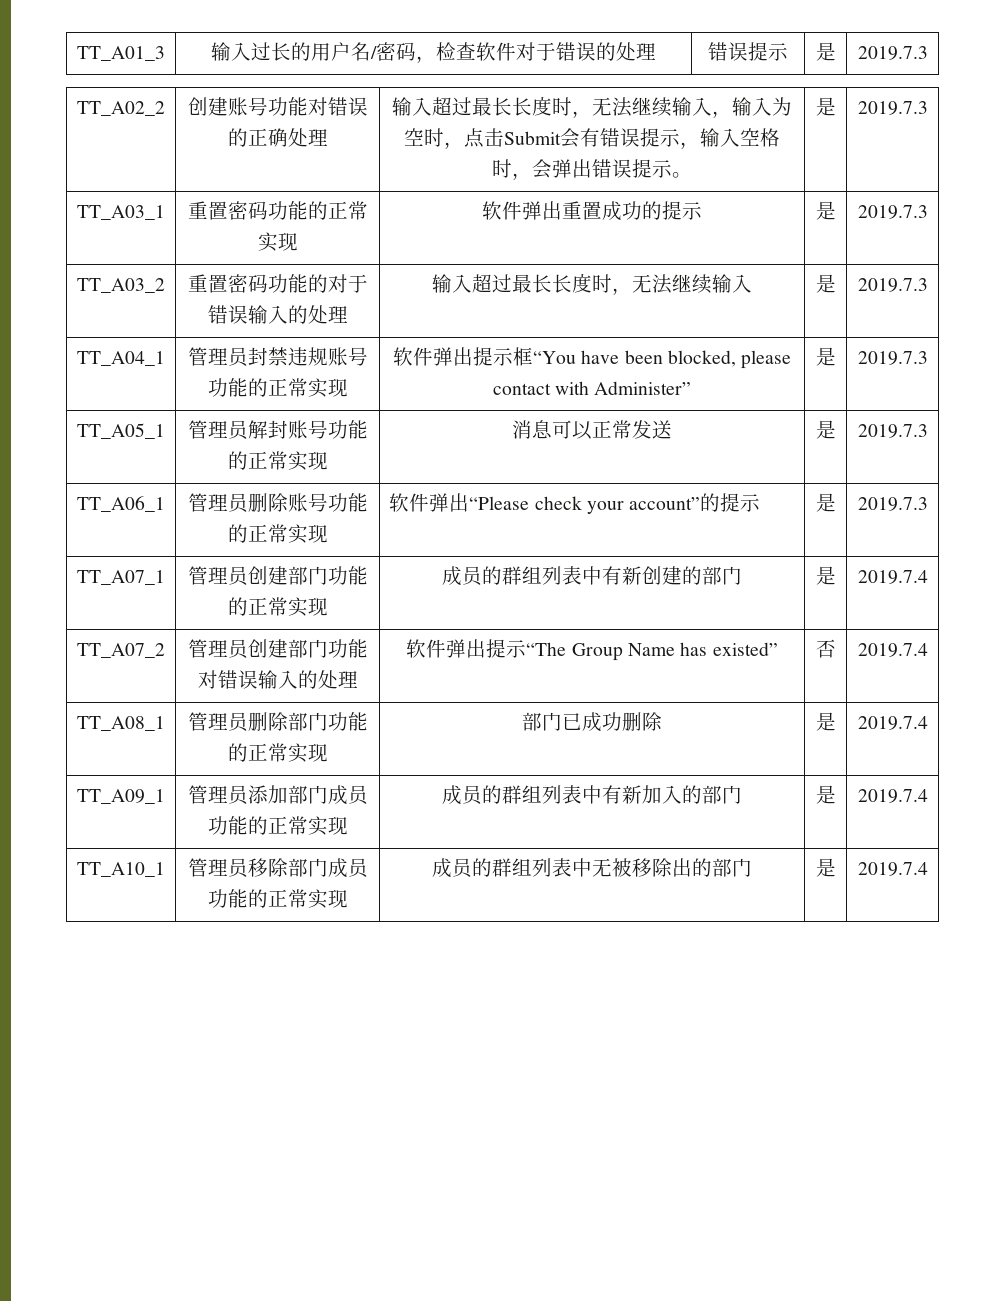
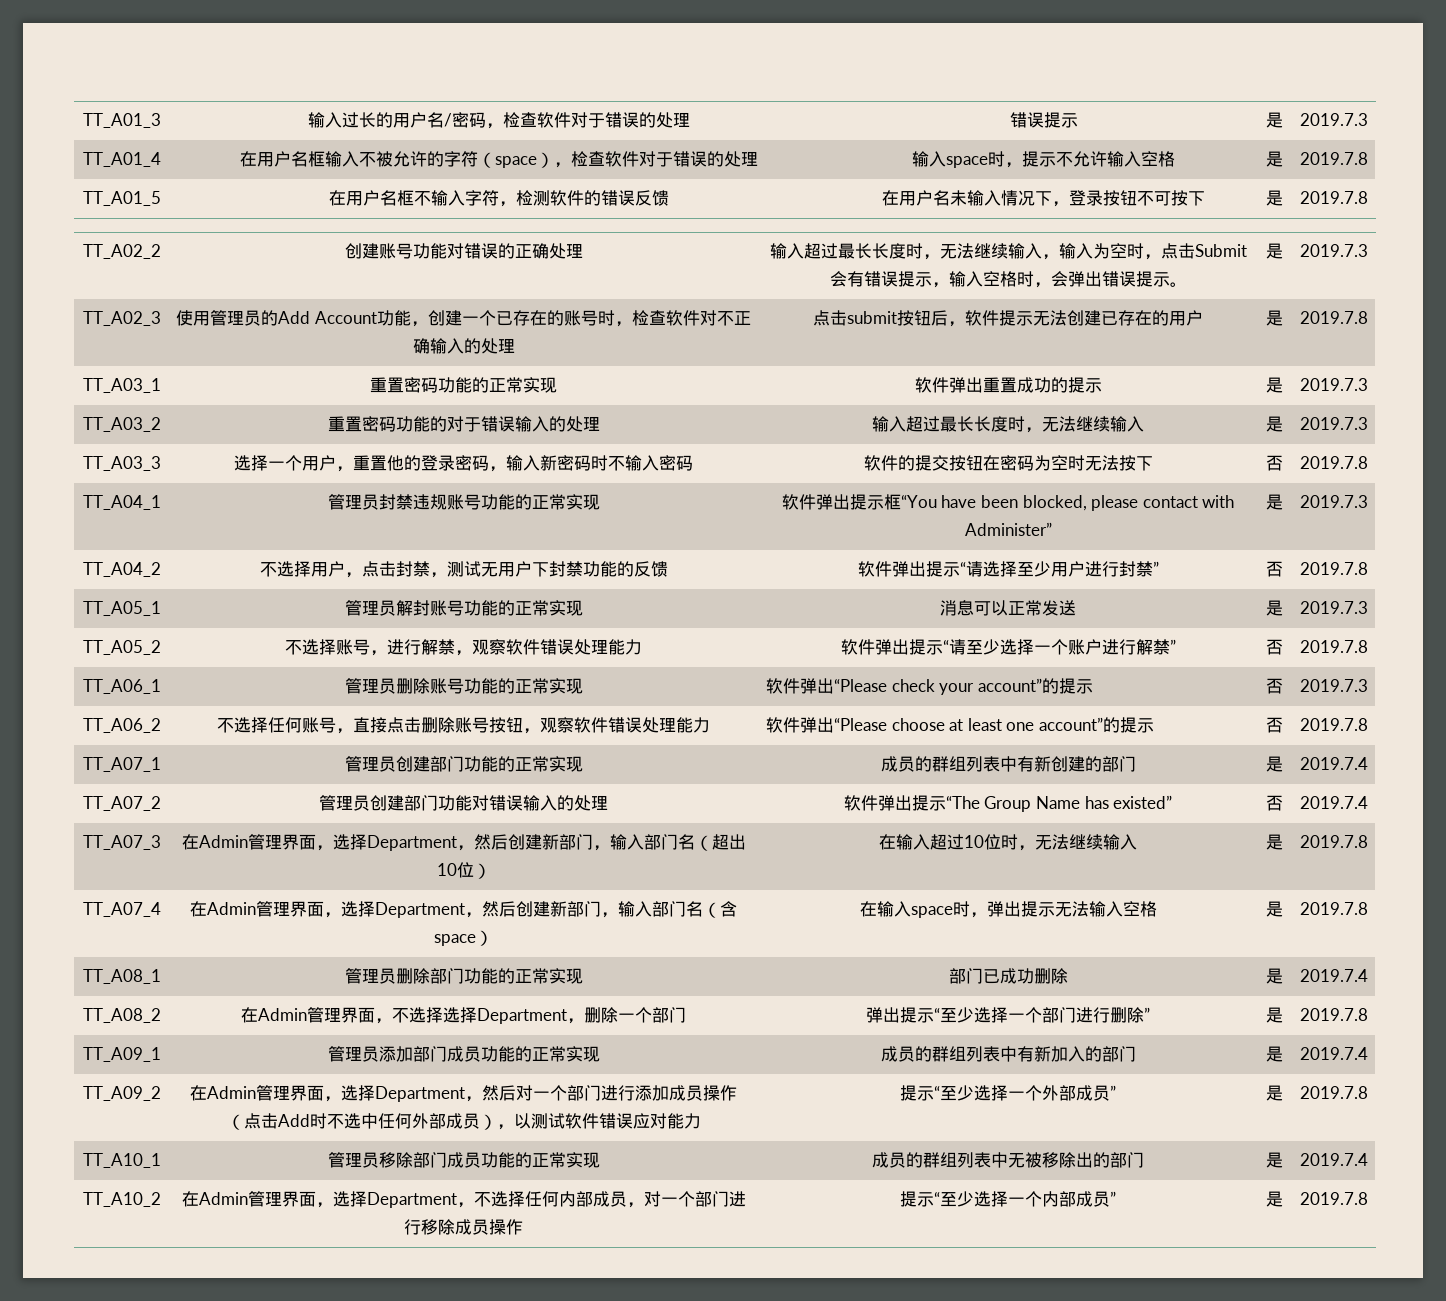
+ TT_A01_4 | 在用户名框输入不被允许的字符（space），检查软件对于错误的处理 | 输入space时，提示不允许输入空格 | 是 | 2019.7.8
+ TT_A01_5 | 在用户名框不输入字符，检测软件的错误反馈 | 在用户名未输入情况下，登录按钮不可按下 | 是 | 2019.7.8
+ TT_A02_3 | 使用管理员的Add Account功能，创建一个已存在的账号时，检查软件对不正确输入的处理 | 点击submit按钮后，软件提示无法创建已存在的用户 | 是 | 2019.7.8
+ TT_A03_3 | 选择一个用户，重置他的登录密码，输入新密码时不输入密码 | 软件的提交按钮在密码为空时无法按下 | 否 | 2019.7.8
+ TT_A04_2 | 不选择用户，点击封禁，测试无用户下封禁功能的反馈 | 软件弹出提示“请选择至少用户进行封禁” | 否 | 2019.7.8
+ TT_A05_2 | 不选择账号，进行解禁，观察软件错误处理能力 | 软件弹出提示“请至少选择一个账户进行解禁” | 否 | 2019.7.8
- TT_A06_1 | 管理员删除账号功能的正常实现 | 软件弹出“Please check your account”的提示 | 是 | 2019.7.3
+ TT_A06_1 | 管理员删除账号功能的正常实现 | 软件弹出“Please check your account”的提示 | 否 | 2019.7.3
+ TT_A06_2 | 不选择任何账号，直接点击删除账号按钮，观察软件错误处理能力 | 软件弹出“Please choose at least one account”的提示 | 否 | 2019.7.8
+ TT_A07_3 | 在Admin管理界面，选择Department，然后创建新部门，输入部门名（超出10位） | 在输入超过10位时，无法继续输入 | 是 | 2019.7.8
+ TT_A07_4 | 在Admin管理界面，选择Department，然后创建新部门，输入部门名（含space） | 在输入space时，弹出提示无法输入空格 | 是 | 2019.7.8
+ TT_A08_2 | 在Admin管理界面，不选择选择Department，删除一个部门 | 弹出提示“至少选择一个部门进行删除” | 是 | 2019.7.8
+ TT_A09_2 | 在Admin管理界面，选择Department，然后对一个部门进行添加成员操作（点击Add时不选中任何外部成员），以测试软件错误应对能力 | 提示“至少选择一个外部成员” | 是 | 2019.7.8
+ TT_A10_2 | 在Admin管理界面，选择Department，不选择任何内部成员，对一个部门进行移除成员操作 | 提示“至少选择一个内部成员” | 是 | 2019.7.8

